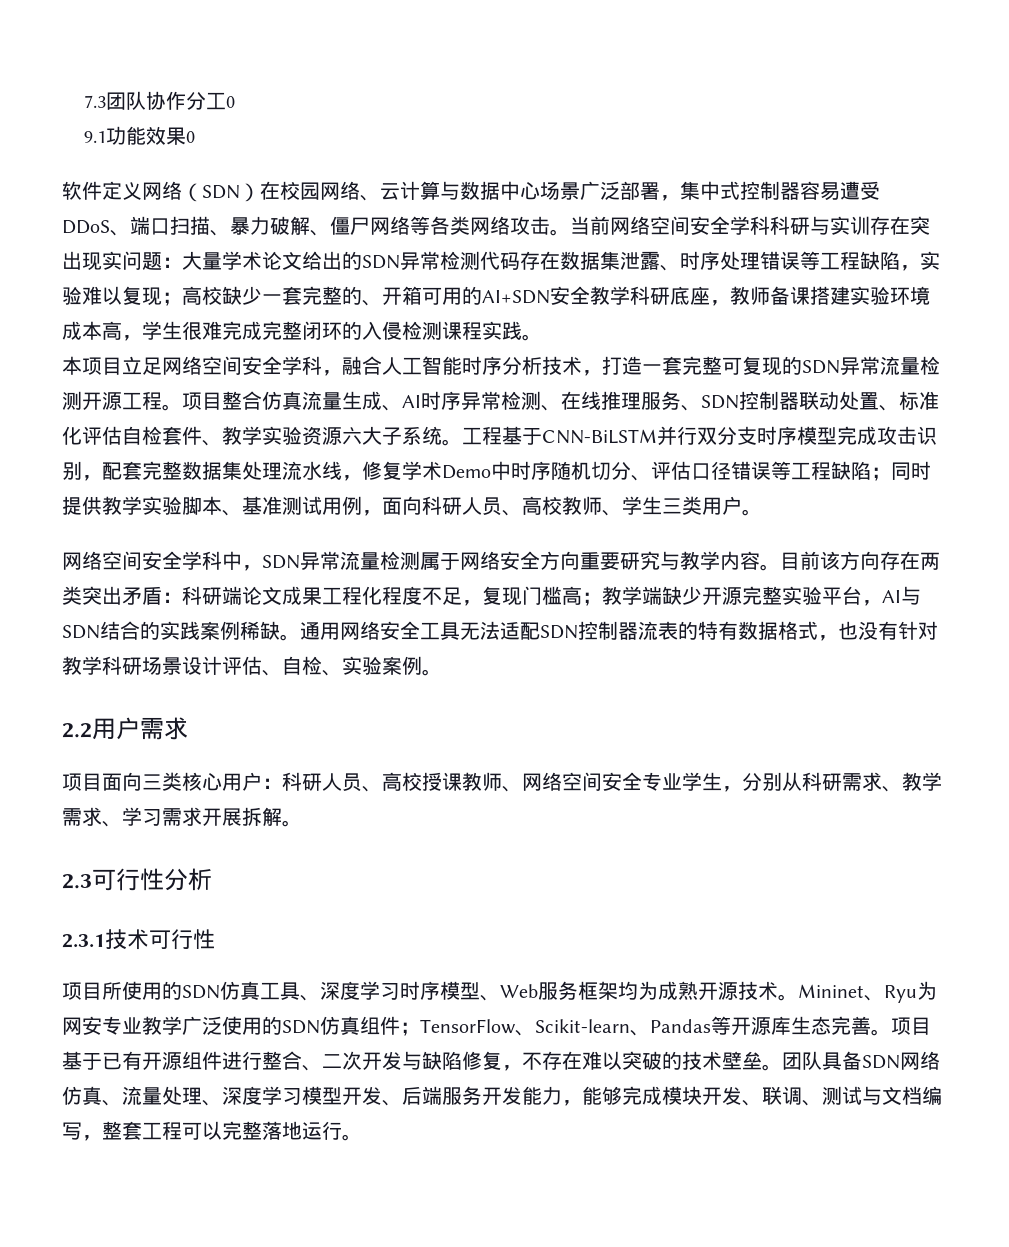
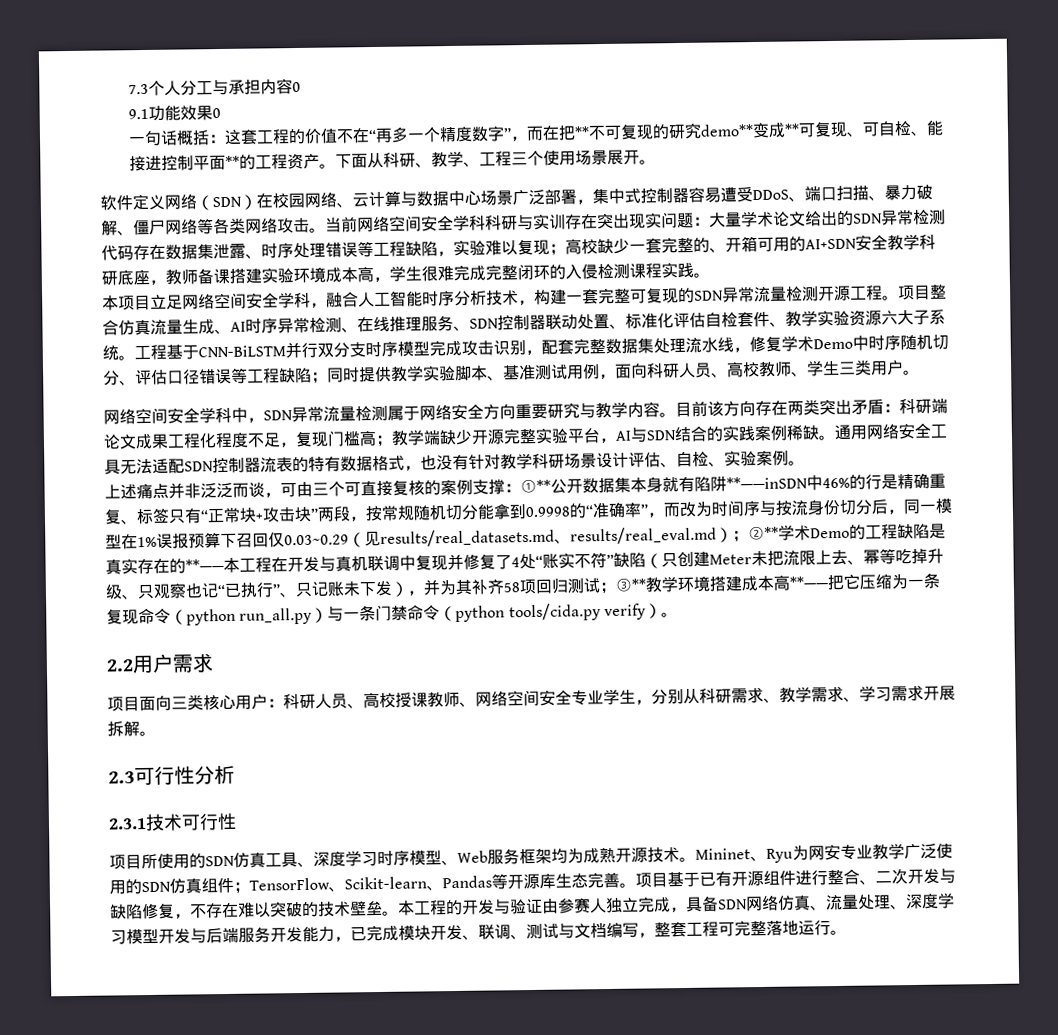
- 7.3团队协作分工0
+ 7.3个人分工与承担内容0
+ 一句话概括：这套工程的价值不在“再多一个精度数字”，而在把**不可复现的研究demo**变成**可复现、可自检、能接进控制平面**的工程资产。下面从科研、教学、工程三个使用场景展开。
- 本项目立足网络空间安全学科，融合人工智能时序分析技术，打造一套完整可复现的SDN异常流量检测开源工程。
+ 本项目立足网络空间安全学科，融合人工智能时序分析技术，构建一套完整可复现的SDN异常流量检测开源工程。
+ 上述痛点并非泛泛而谈，可由三个可直接复核的案例支撑：①**公开数据集本身就有陷阱**——inSDN中46%的行是精确重复、标签只有“正常块+攻击块”两段，按常规随机切分能拿到0.9998的“准确率”，而改为时间序与按流身份切分后，同一模型在1%误报预算下召回仅0.03~0.29（见results/real_datasets.md、results/real_eval.md）；②**学术Demo的工程缺陷是真实存在的**——本工程在开发与真机联调中复现并修复了4处“账实不符”缺陷（只创建Meter未把流限上去、幂等吃掉升级、只观察也记“已执行”、只记账未下发），并为其补齐58项回归测试；③**教学环境搭建成本高**——把它压缩为一条复现命令（python run_all.py）与一条门禁命令（python tools/cida.py verify）。
- 团队具备SDN网络仿真、流量处理、深度学习模型开发、后端服务开发能力，能够完成模块开发、联调、测试与文档编写，整套工程可以完整落地运行。
+ 本工程的开发与验证由参赛人独立完成，具备SDN网络仿真、流量处理、深度学习模型开发与后端服务开发能力，已完成模块开发、联调、测试与文档编写，整套工程可完整落地运行。

